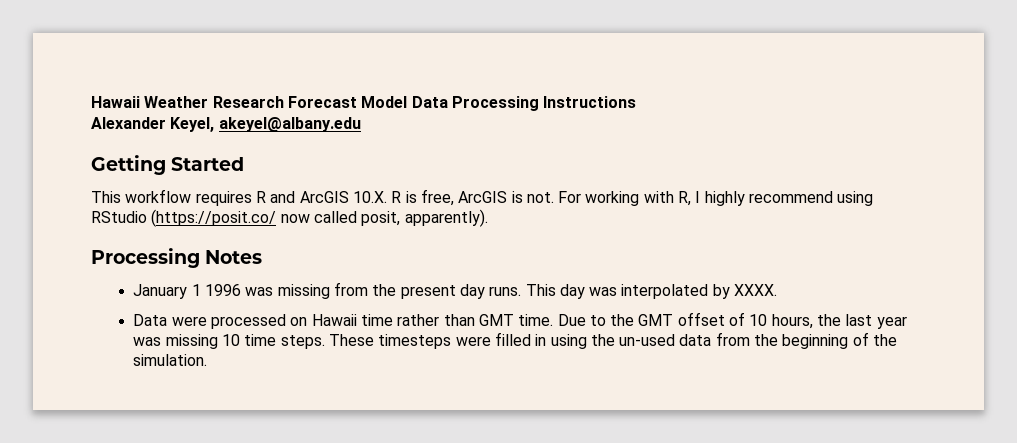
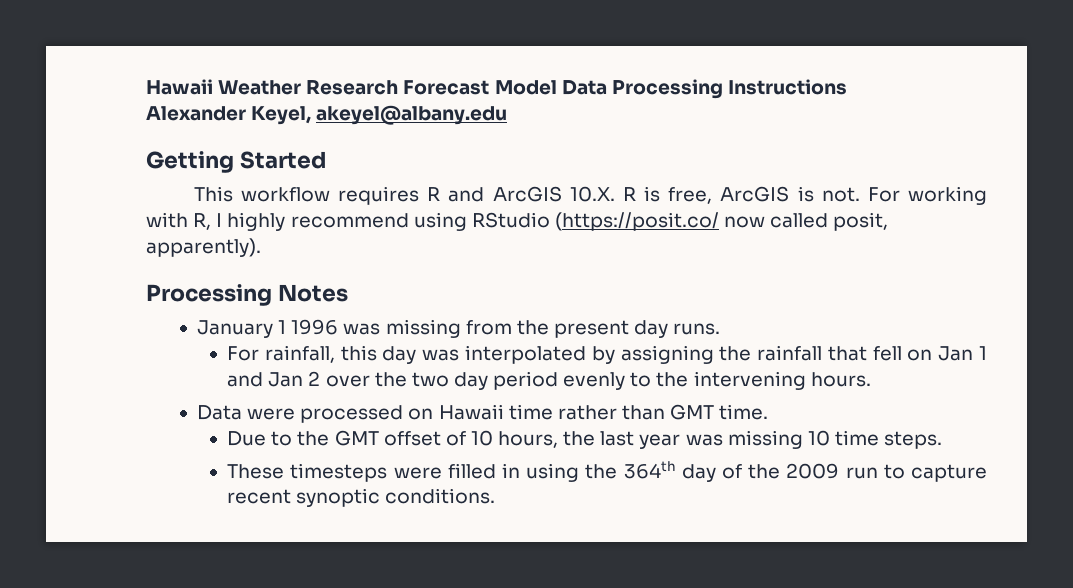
- January 1 1996 was missing from the present day runs. This day was interpolated by XXXX.
+ January 1 1996 was missing from the present day runs.
+ For rainfall, this day was interpolated by assigning the rainfall that fell on Jan 1 and Jan 2 over the two day period evenly to the intervening hours.
- Data were processed on Hawaii time rather than GMT time. Due to the GMT offset of 10 hours, the last year was missing 10 time steps. These timesteps were filled in using the un-used data from the beginning of the simulation.
+ Data were processed on Hawaii time rather than GMT time.
+ Due to the GMT offset of 10 hours, the last year was missing 10 time steps.
+ These timesteps were filled in using the 364th day of the 2009 run to capture recent synoptic conditions.

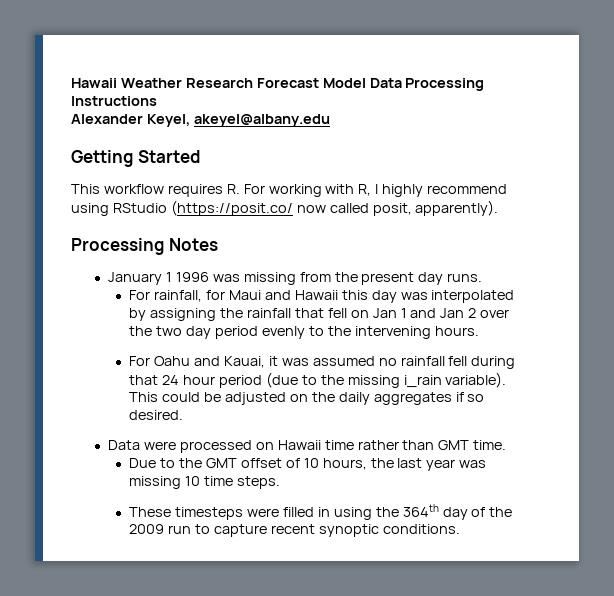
- This workflow requires R and ArcGIS 10.X. R is free, ArcGIS is not. For working with R, I highly recommend using RStudio (https://posit.co/ now called posit, apparently).
+ This workflow requires R. For working with R, I highly recommend using RStudio (https://posit.co/ now called posit, apparently).
- For rainfall, this day was interpolated by assigning the rainfall that fell on Jan 1 and Jan 2 over the two day period evenly to the intervening hours.
+ For rainfall, for Maui and Hawaii this day was interpolated by assigning the rainfall that fell on Jan 1 and Jan 2 over the two day period evenly to the intervening hours.
+ For Oahu and Kauai, it was assumed no rainfall fell during that 24 hour period (due to the missing i_rain variable). This could be adjusted on the daily aggregates if so desired.

